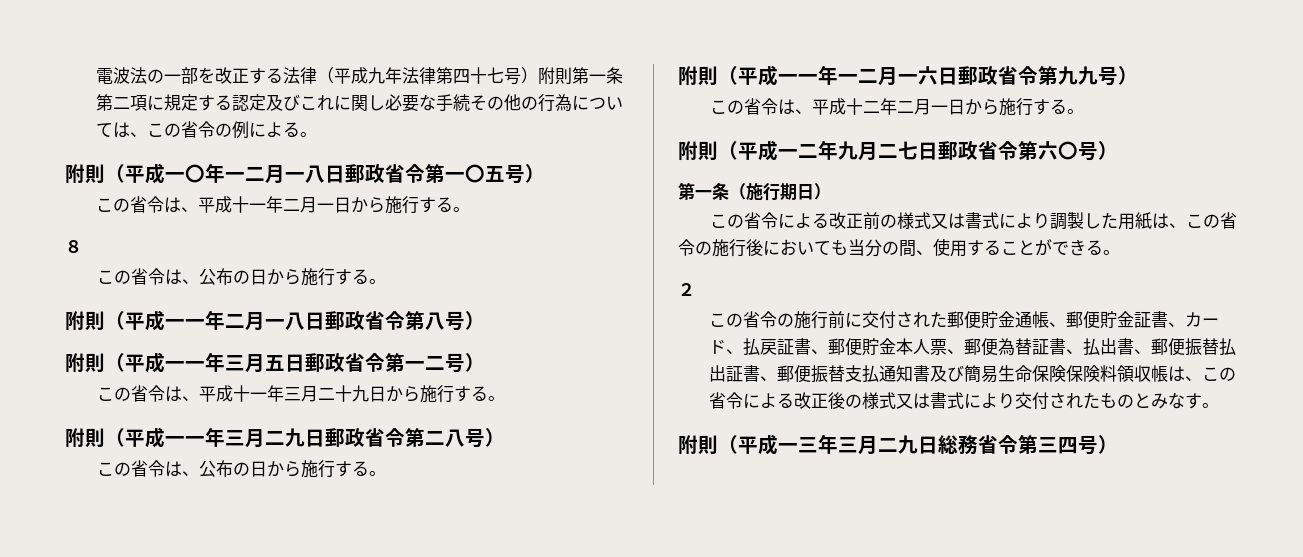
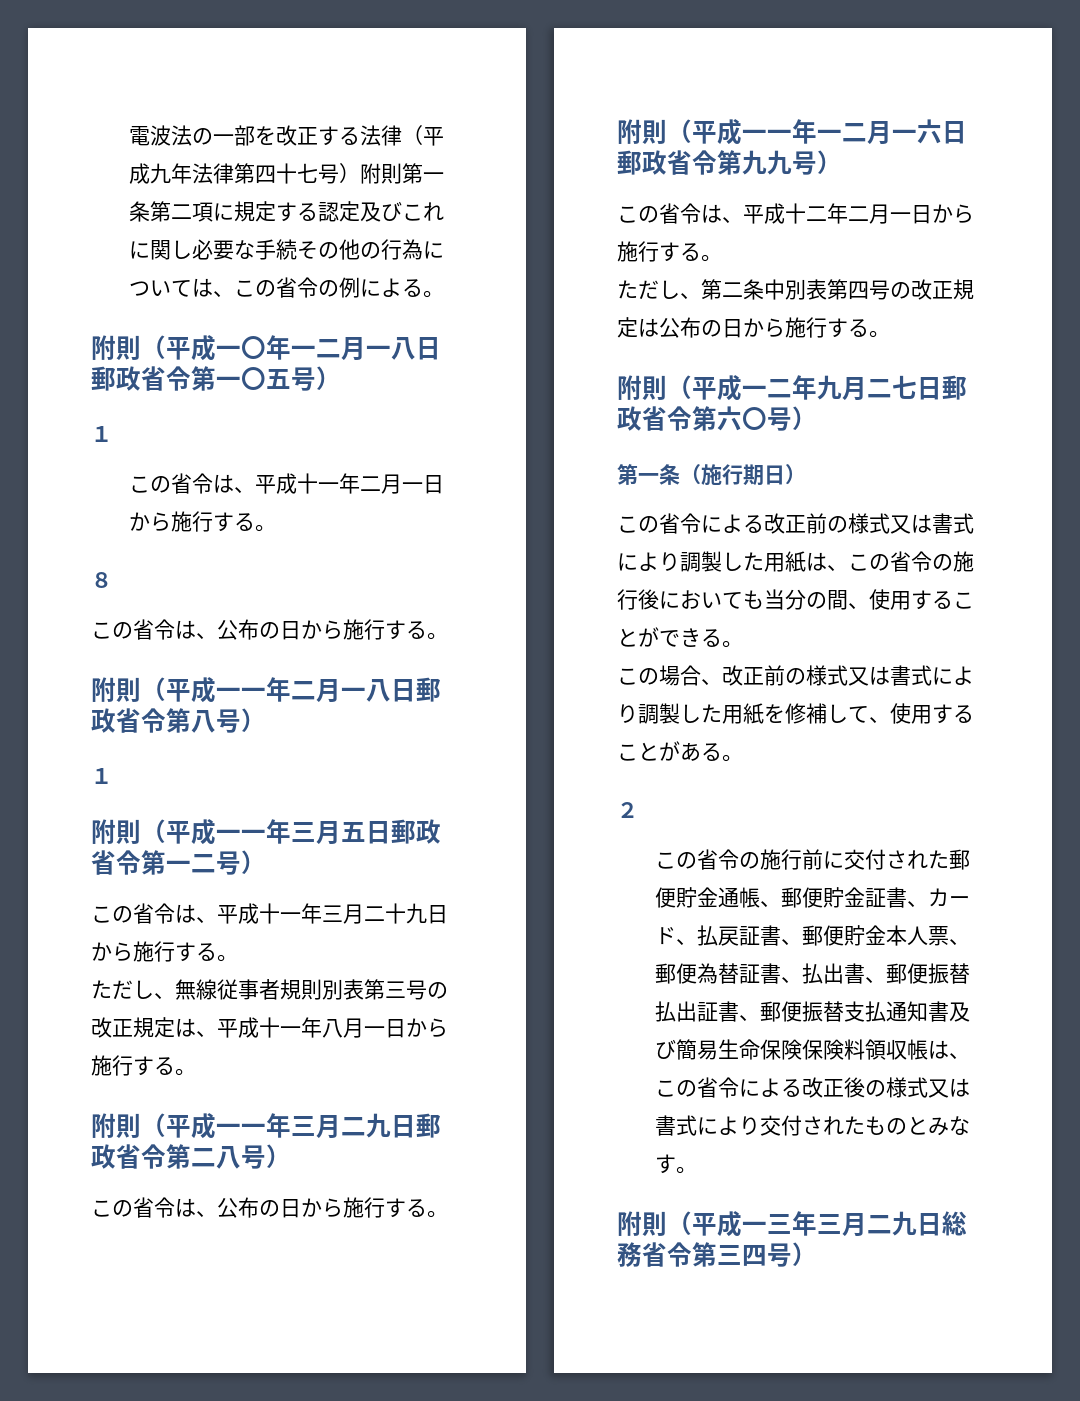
  附則（平成一〇年一二月一八日郵政省令第一〇五号）
+ １
  附則（平成一一年二月一八日郵政省令第八号）
+ １
+ ただし、無線従事者規則別表第三号の改正規定は、平成十一年八月一日から施行する。
+ ただし、第二条中別表第四号の改正規定は公布の日から施行する。
+ この場合、改正前の様式又は書式により調製した用紙を修補して、使用することがある。

